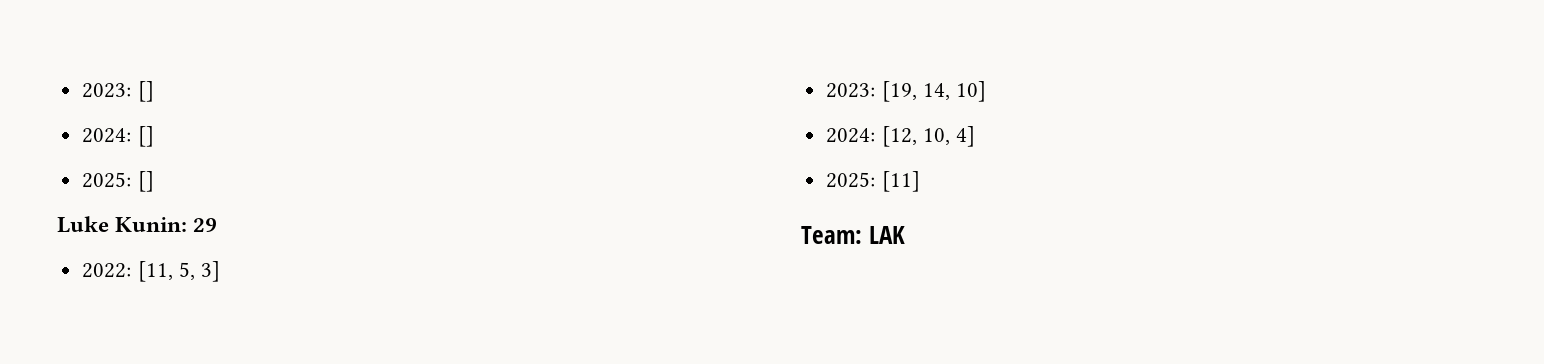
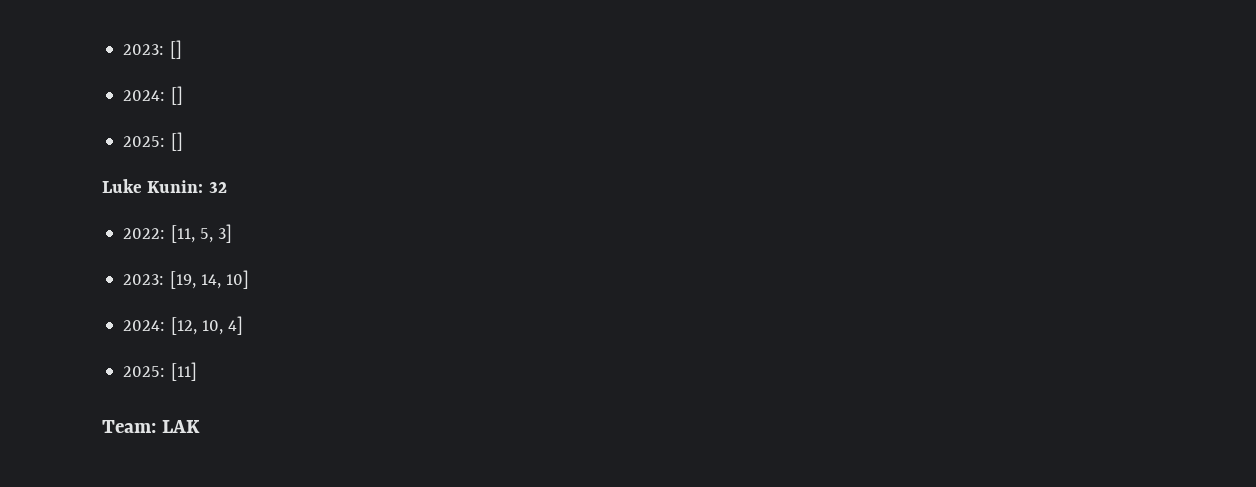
- Luke Kunin: 29
+ Luke Kunin: 32

